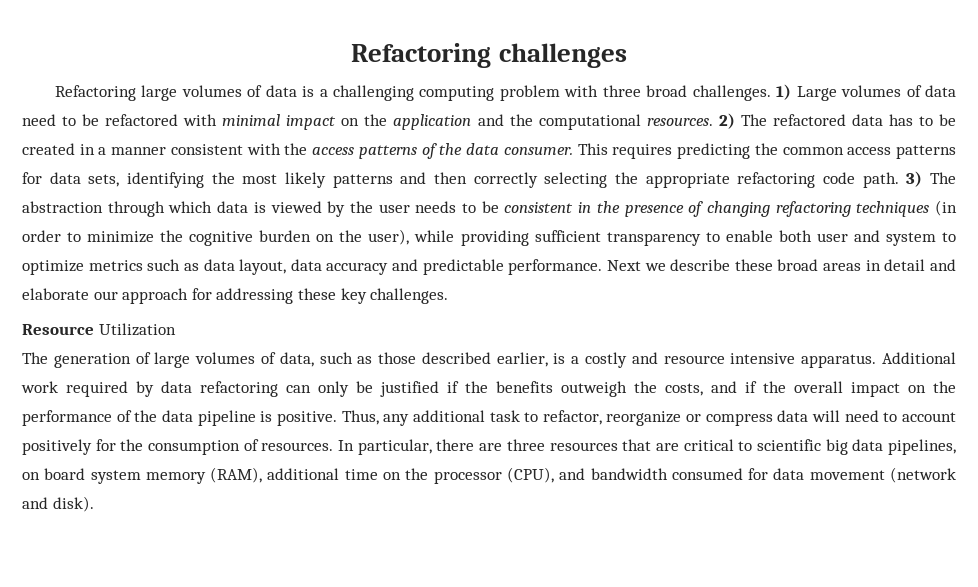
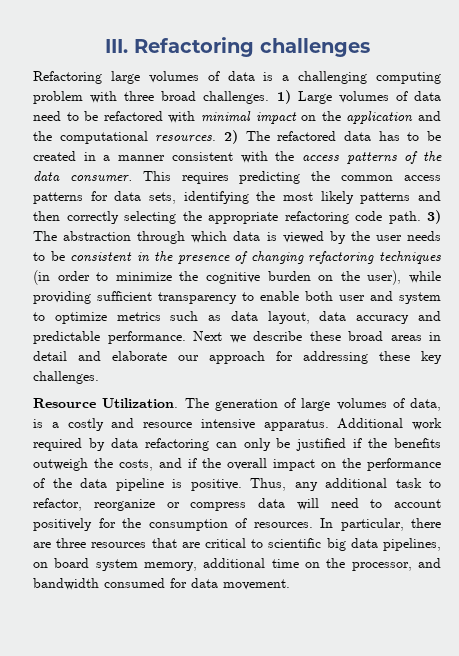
- Refactoring challenges
+ III. Refactoring challenges
- Resource Utilization
- The generation of large volumes of data, such as those described earlier, is a costly and resource intensive apparatus.
+ Resource Utilization. The generation of large volumes of data, is a costly and resource intensive apparatus.
- In particular, there are three resources that are critical to scientific big data pipelines, on board system memory (RAM), additional time on the processor (CPU), and bandwidth consumed for data movement (network and disk).
+ In particular, there are three resources that are critical to scientific big data pipelines, on board system memory, additional time on the processor, and bandwidth consumed for data movement.

